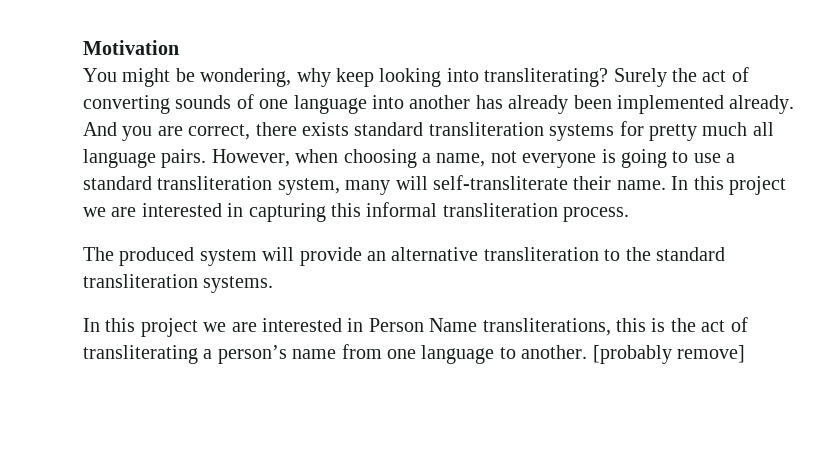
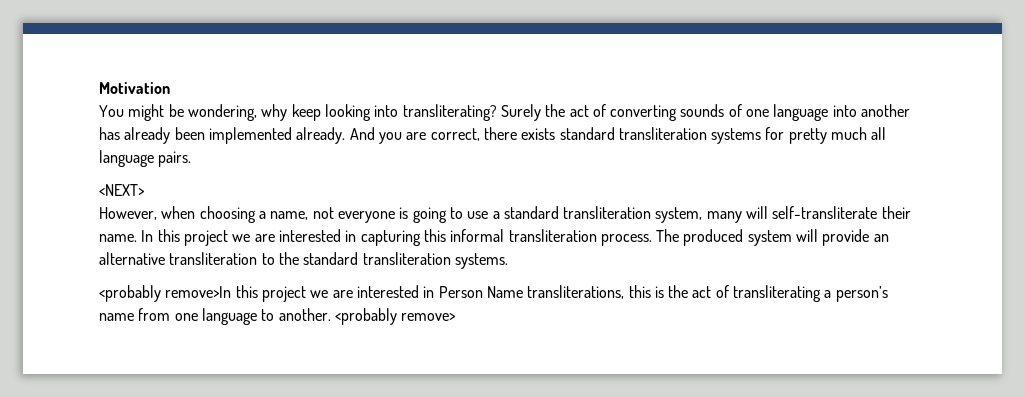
- And you are correct, there exists standard transliteration systems for pretty much all language pairs. However, when choosing a name, not everyone is going to use a standard transliteration system, many will self-transliterate their name.
+ And you are correct, there exists standard transliteration systems for pretty much all language pairs.
+ <NEXT>
+ However, when choosing a name, not everyone is going to use a standard transliteration system, many will self-transliterate their name.
- In this project we are interested in capturing this informal transliteration process.
- The produced system will provide an alternative transliteration to the standard transliteration systems.
+ In this project we are interested in capturing this informal transliteration process. The produced system will provide an alternative transliteration to the standard transliteration systems.
- In this project we are interested in Person Name transliterations, this is the act of transliterating a person’s name from one language to another.
+ <probably remove>In this project we are interested in Person Name transliterations, this is the act of transliterating a person’s name from one language to another.
- [probably remove]
+ <probably remove>

